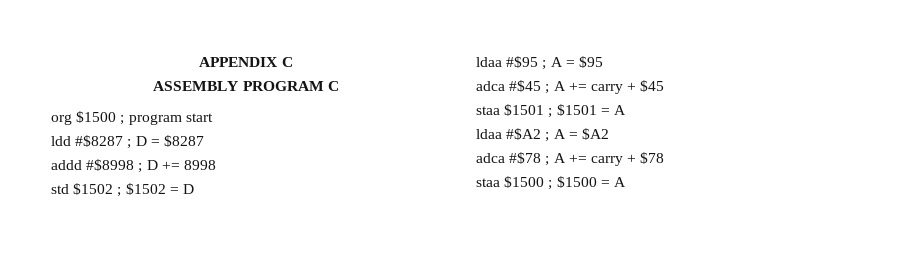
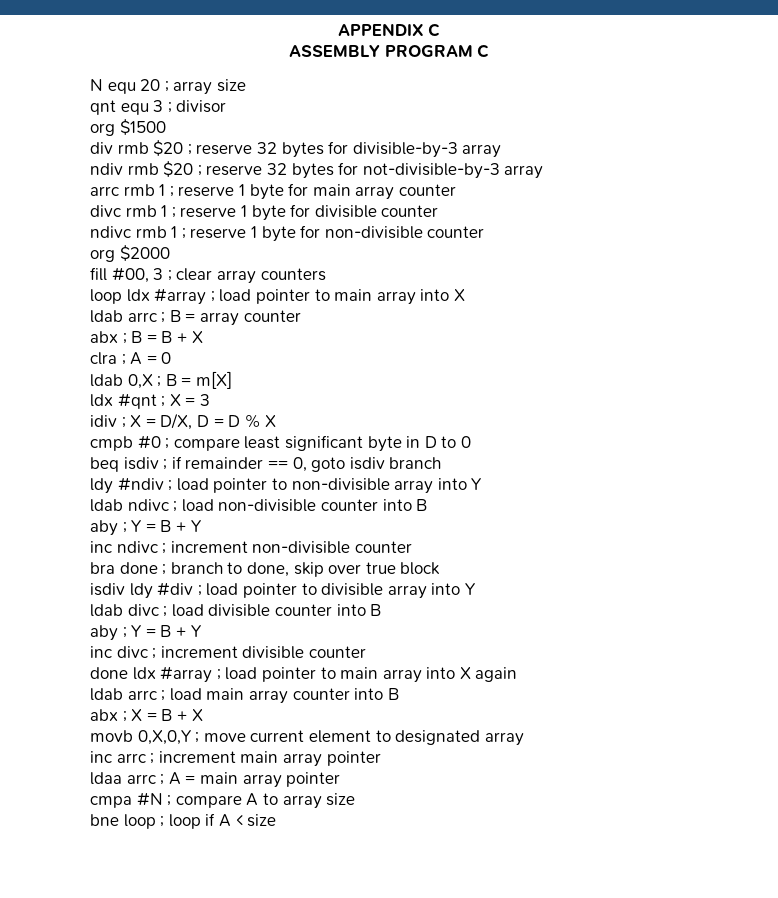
- org $1500 ; program start
- ldd #$8287 ; D = $8287
- addd #$8998 ; D += 8998
- std $1502 ; $1502 = D
- ldaa #$95 ; A = $95
- adca #$45 ; A += carry + $45
- staa $1501 ; $1501 = A
- ldaa #$A2 ; A = $A2
- adca #$78 ; A += carry + $78
- staa $1500 ; $1500 = A
+ N equ 20 ; array size
+ qnt equ 3 ; divisor
+ org $1500
+ div rmb $20 ; reserve 32 bytes for divisible-by-3 array
+ ndiv rmb $20 ; reserve 32 bytes for not-divisible-by-3 array
+ arrc rmb 1 ; reserve 1 byte for main array counter
+ divc rmb 1 ; reserve 1 byte for divisible counter
+ ndivc rmb 1 ; reserve 1 byte for non-divisible counter
+ org $2000
+ fill #00, 3 ; clear array counters
+ loop ldx #array ; load pointer to main array into X
+ ldab arrc ; B = array counter
+ abx ; B = B + X
+ clra ; A = 0
+ ldab 0,X ; B = m[X]
+ ldx #qnt ; X = 3
+ idiv ; X = D/X, D = D % X
+ cmpb #0 ; compare least significant byte in D to 0
+ beq isdiv ; if remainder == 0, goto isdiv branch
+ ldy #ndiv ; load pointer to non-divisible array into Y
+ ldab ndivc ; load non-divisible counter into B
+ aby ; Y = B + Y
+ inc ndivc ; increment non-divisible counter
+ bra done ; branch to done, skip over true block
+ isdiv ldy #div ; load pointer to divisible array into Y
+ ldab divc ; load divisible counter into B
+ aby ; Y = B + Y
+ inc divc ; increment divisible counter
+ done ldx #array ; load pointer to main array into X again
+ ldab arrc ; load main array counter into B
+ abx ; X = B + X
+ movb 0,X,0,Y ; move current element to designated array
+ inc arrc ; increment main array pointer
+ ldaa arrc ; A = main array pointer
+ cmpa #N ; compare A to array size
+ bne loop ; loop if A < size

